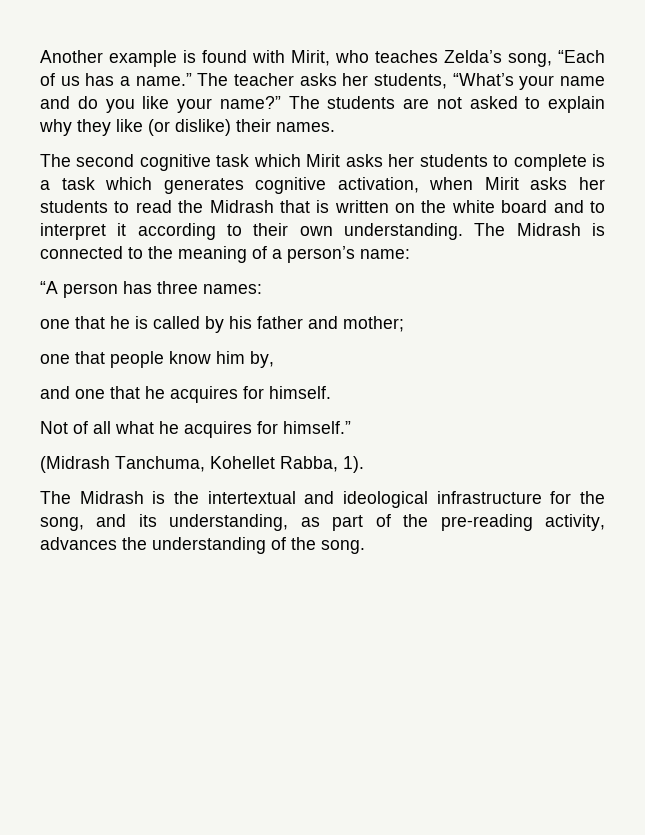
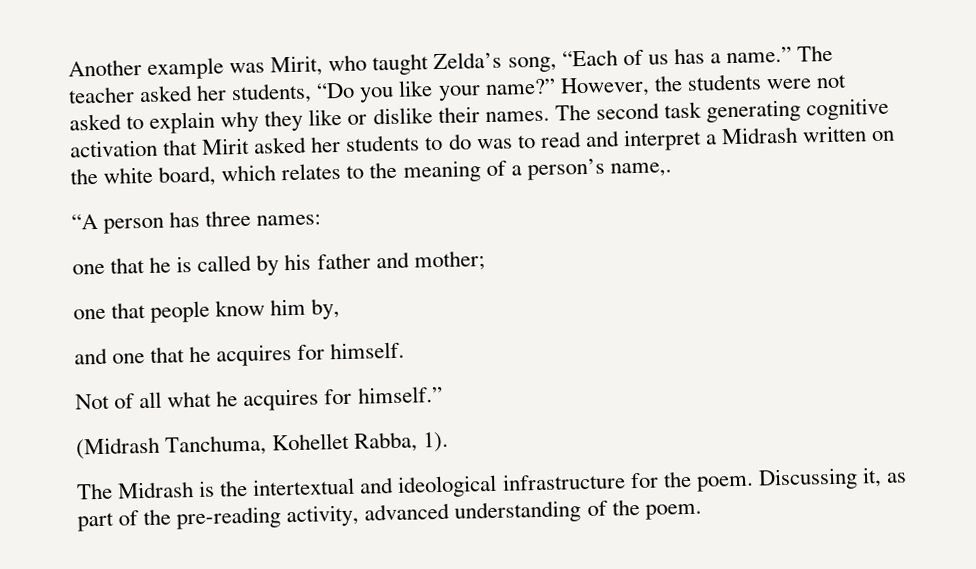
- Another example is found with Mirit, who teaches Zelda’s song, “Each of us has a name.”
+ Another example was Mirit, who taught Zelda’s song, “Each of us has a name.”
- The teacher asks her students, “What’s your name and do you like your name?” The students are not asked to explain why they like (or dislike) their names.
- The second cognitive task which Mirit asks her students to complete is a task which generates cognitive activation, when Mirit asks her students to read the Midrash that is written on the white board and to interpret it according to their own understanding. The Midrash is connected to the meaning of a person’s name:
+ The teacher asked her students, “Do you like your name?” However, the students were not asked to explain why they like or dislike their names. The second task generating cognitive activation that Mirit asked her students to do was to read and interpret a Midrash written on the white board, which relates to the meaning of a person’s name,.
- The Midrash is the intertextual and ideological infrastructure for the song, and its understanding, as part of the pre-reading activity, advances the understanding of the song.
+ The Midrash is the intertextual and ideological infrastructure for the poem. Discussing it, as part of the pre-reading activity, advanced understanding of the poem.

